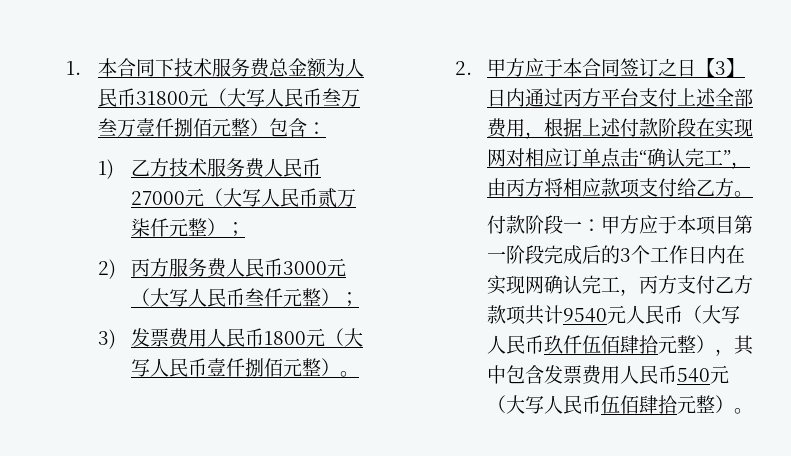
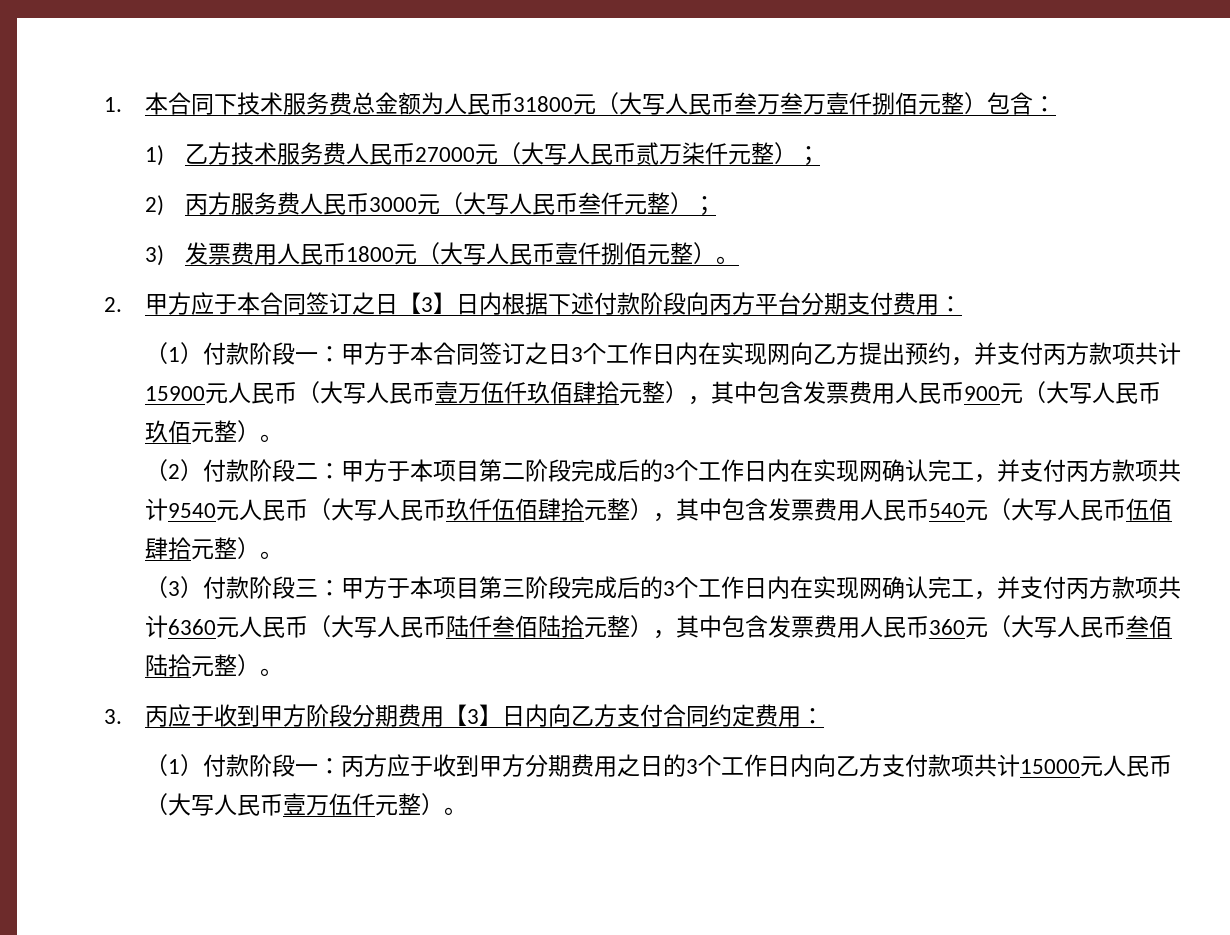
- 2.甲方应于本合同签订之日【3】日内通过丙方平台支付上述全部费用，根据上述付款阶段在实现网对相应订单点击“确认完工”，由丙方将相应款项支付给乙方。
- 付款阶段一：甲方应于本项目第一阶段完成后的3个工作日内在实现网确认完工，丙方支付乙方款项共计9540元人民币（大写人民币玖仟伍佰肆拾元整），其中包含发票费用人民币540元（大写人民币伍佰肆拾元整）。
+ 2.甲方应于本合同签订之日【3】日内根据下述付款阶段向丙方平台分期支付费用：
+ （1）付款阶段一：甲方于本合同签订之日3个工作日内在实现网向乙方提出预约，并支付丙方款项共计15900元人民币（大写人民币壹万伍仟玖佰肆拾元整），其中包含发票费用人民币900元（大写人民币玖佰元整）。
+ （2）付款阶段二：甲方于本项目第二阶段完成后的3个工作日内在实现网确认完工，并支付丙方款项共计9540元人民币（大写人民币玖仟伍佰肆拾元整），其中包含发票费用人民币540元（大写人民币伍佰肆拾元整）。
+ （3）付款阶段三：甲方于本项目第三阶段完成后的3个工作日内在实现网确认完工，并支付丙方款项共计6360元人民币（大写人民币陆仟叁佰陆拾元整），其中包含发票费用人民币360元（大写人民币叁佰陆拾元整）。
+ 3.丙应于收到甲方阶段分期费用【3】日内向乙方支付合同约定费用：
+ （1）付款阶段一：丙方应于收到甲方分期费用之日的3个工作日内向乙方支付款项共计15000元人民币（大写人民币壹万伍仟元整）。

